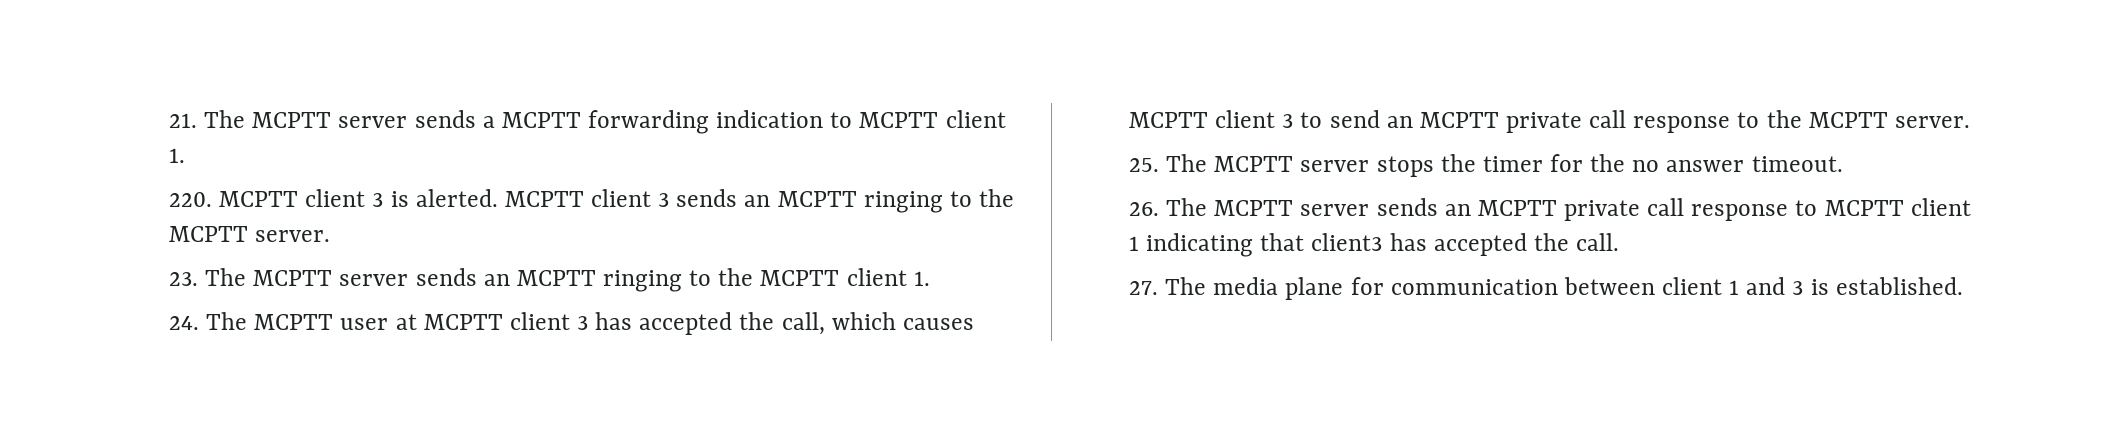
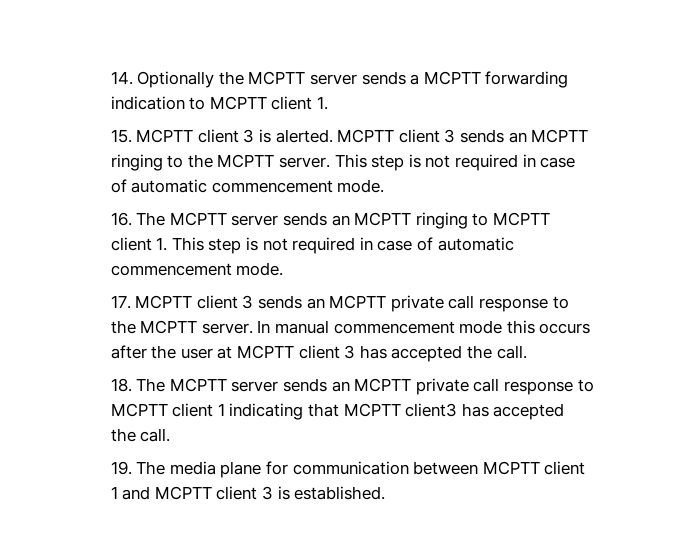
- 21. The MCPTT server sends a MCPTT forwarding indication to MCPTT client 1.
+ 14. Optionally the MCPTT server sends a MCPTT forwarding indication to MCPTT client 1.
- 220. MCPTT client 3 is alerted.
+ 15. MCPTT client 3 is alerted.
- MCPTT client 3 sends an MCPTT ringing to the MCPTT server.
- 23. The MCPTT server sends an MCPTT ringing to the MCPTT client 1.
- 24. The MCPTT user at MCPTT client 3 has accepted the call, which causes MCPTT client 3 to send an MCPTT private call response to the MCPTT server.
- 25. The MCPTT server stops the timer for the no answer timeout.
- 26. The MCPTT server sends an MCPTT private call response to MCPTT client 1 indicating that client3 has accepted the call.
+ MCPTT client 3 sends an MCPTT ringing to the MCPTT server. This step is not required in case of automatic commencement mode.
+ 16. The MCPTT server sends an MCPTT ringing to MCPTT client 1. This step is not required in case of automatic commencement mode.
+ 17. MCPTT client 3 sends an MCPTT private call response to the MCPTT server. In manual commencement mode this occurs after the user at MCPTT client 3 has accepted the call.
+ 18. The MCPTT server sends an MCPTT private call response to MCPTT client 1 indicating that MCPTT client3 has accepted the call.
- 27. The media plane for communication between client 1 and 3 is established.
+ 19. The media plane for communication between MCPTT client 1 and MCPTT client 3 is established.

